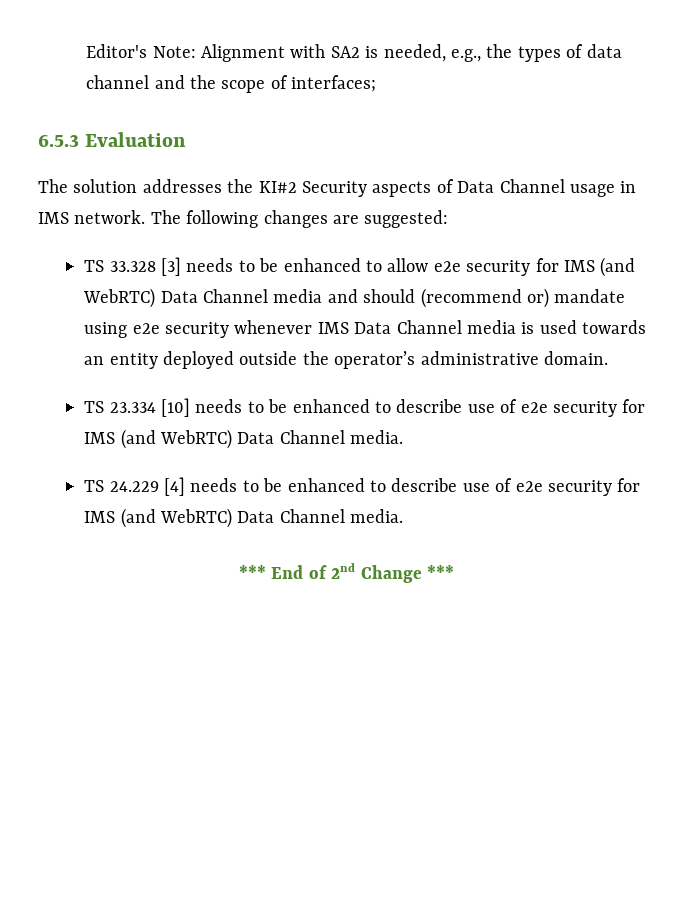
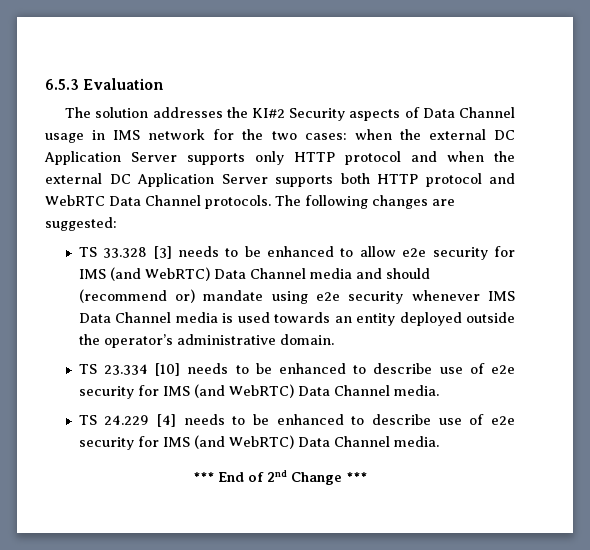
- Editor's Note: Alignment with SA2 is needed, e.g., the types of data channel and the scope of interfaces;
- The solution addresses the KI#2 Security aspects of Data Channel usage in IMS network.
+ The solution addresses the KI#2 Security aspects of Data Channel usage in IMS network for the two cases: when the external DC Application Server supports only HTTP protocol and when the external DC Application Server supports both HTTP protocol and WebRTC Data Channel protocols.

